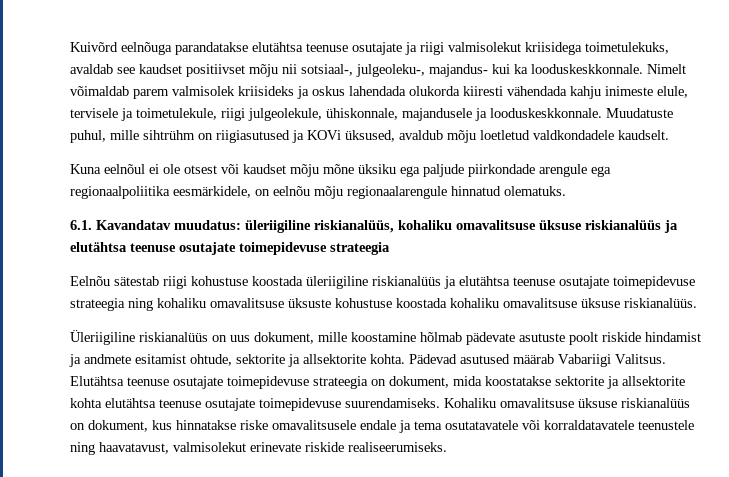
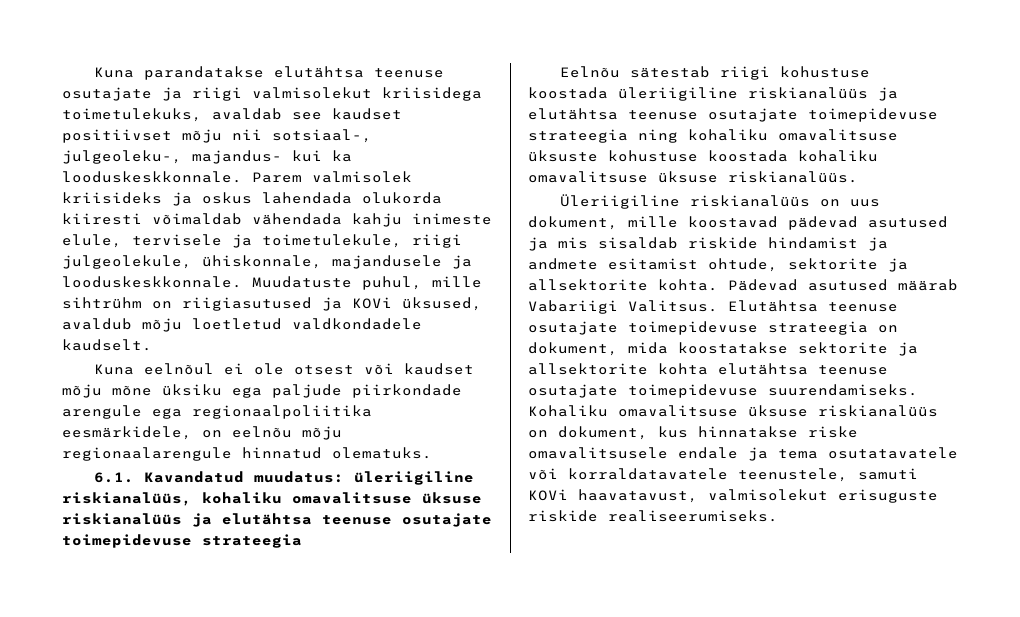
- Kuivõrd eelnõuga parandatakse elutähtsa teenuse osutajate ja riigi valmisolekut kriisidega toimetulekuks, avaldab see kaudset positiivset mõju nii sotsiaal-, julgeoleku-, majandus- kui ka looduskeskkonnale.
+ Kuna parandatakse elutähtsa teenuse osutajate ja riigi valmisolekut kriisidega toimetulekuks, avaldab see kaudset positiivset mõju nii sotsiaal-, julgeoleku-, majandus- kui ka looduskeskkonnale.
- Nimelt võimaldab parem valmisolek kriisideks ja oskus lahendada olukorda kiiresti vähendada kahju inimeste elule, tervisele ja toimetulekule, riigi julgeolekule, ühiskonnale, majandusele ja looduskeskkonnale.
+ Parem valmisolek kriisideks ja oskus lahendada olukorda kiiresti võimaldab vähendada kahju inimeste elule, tervisele ja toimetulekule, riigi julgeolekule, ühiskonnale, majandusele ja looduskeskkonnale.
- 6.1. Kavandatav muudatus: üleriigiline riskianalüüs, kohaliku omavalitsuse üksuse riskianalüüs ja elutähtsa teenuse osutajate toimepidevuse strateegia
+ 6.1. Kavandatud muudatus: üleriigiline riskianalüüs, kohaliku omavalitsuse üksuse riskianalüüs ja elutähtsa teenuse osutajate toimepidevuse strateegia
- Üleriigiline riskianalüüs on uus dokument, mille koostamine hõlmab pädevate asutuste poolt riskide hindamist ja andmete esitamist ohtude, sektorite ja allsektorite kohta.
+ Üleriigiline riskianalüüs on uus dokument, mille koostavad pädevad asutused ja mis sisaldab riskide hindamist ja andmete esitamist ohtude, sektorite ja allsektorite kohta.
- Kohaliku omavalitsuse üksuse riskianalüüs on dokument, kus hinnatakse riske omavalitsusele endale ja tema osutatavatele või korraldatavatele teenustele ning haavatavust, valmisolekut erinevate riskide realiseerumiseks.
+ Kohaliku omavalitsuse üksuse riskianalüüs on dokument, kus hinnatakse riske omavalitsusele endale ja tema osutatavatele või korraldatavatele teenustele, samuti KOVi haavatavust, valmisolekut erisuguste riskide realiseerumiseks.

